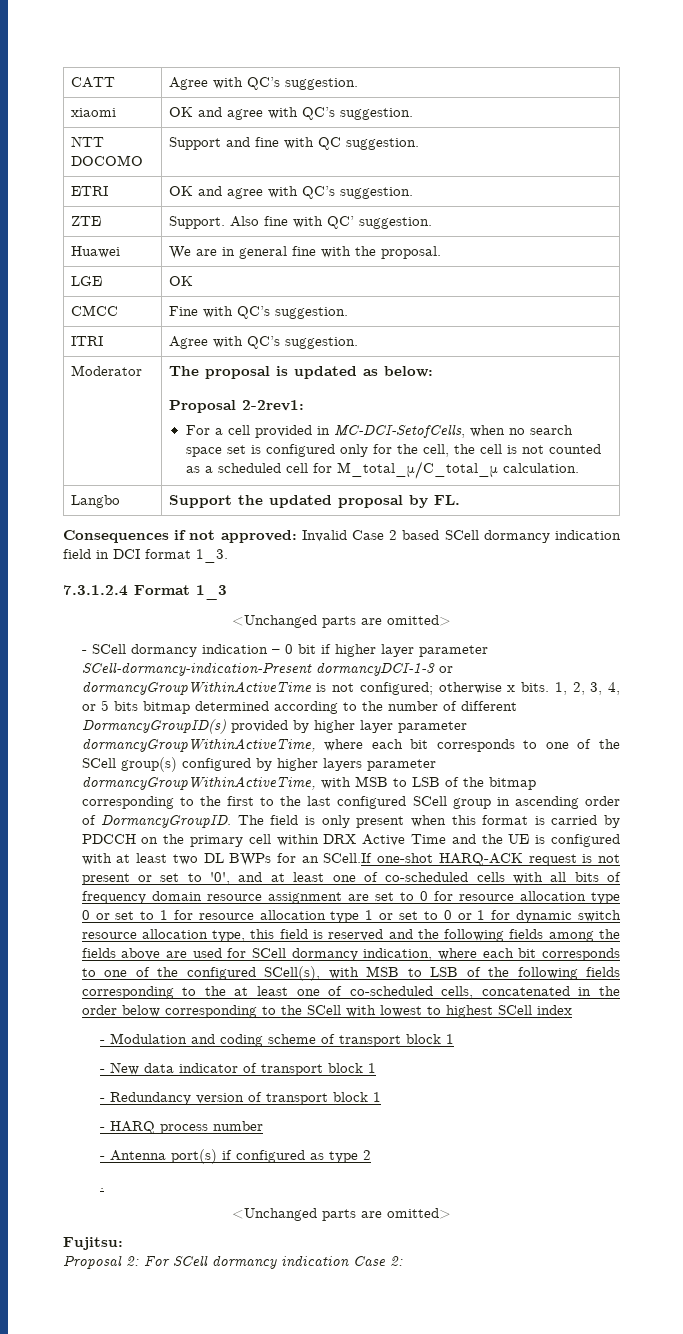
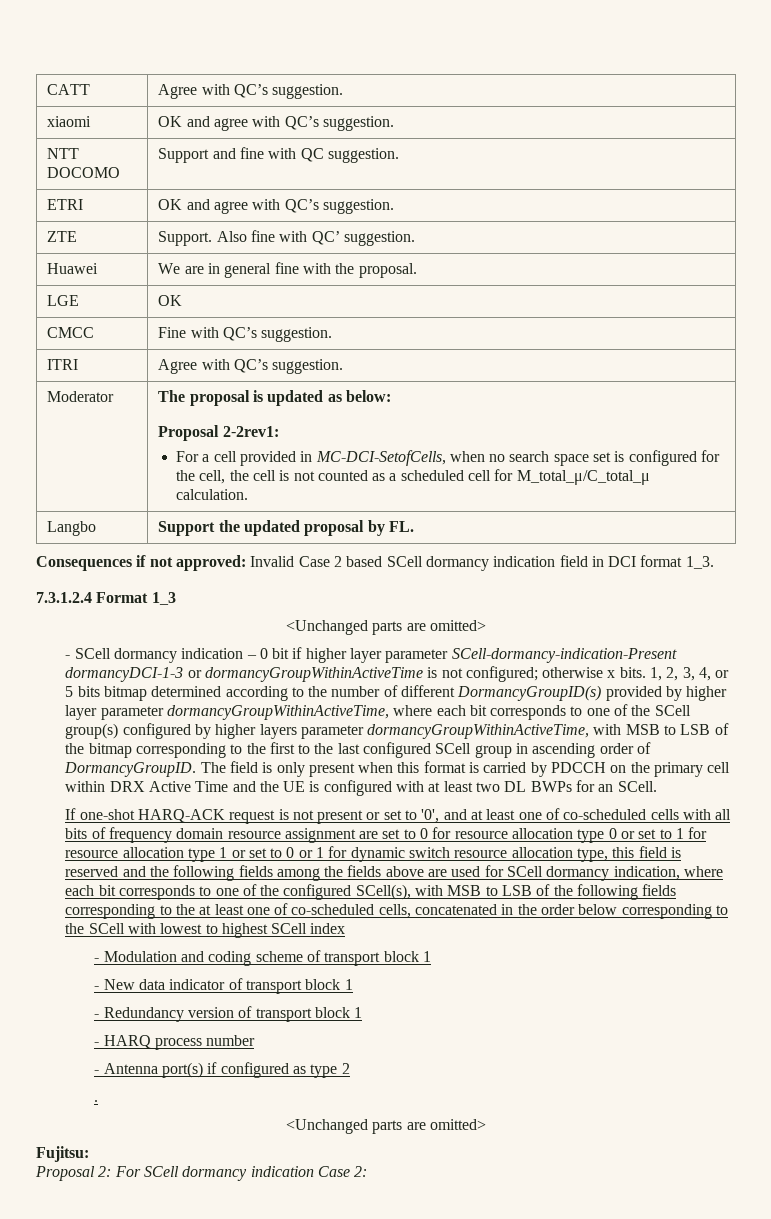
  Moderator | The proposal is updated as below:
  Proposal 2-2rev1:
- For a cell provided in MC-DCI-SetofCells, when no search space set is configured only for the cell, the cell is not counted as a scheduled cell for M_total_μ/C_total_μ calculation.
+ For a cell provided in MC-DCI-SetofCells, when no search space set is configured for the cell, the cell is not counted as a scheduled cell for M_total_μ/C_total_μ calculation.
- The field is only present when this format is carried by PDCCH on the primary cell within DRX Active Time and the UE is configured with at least two DL BWPs for an SCell.If one-shot HARQ-ACK request is not present or set to '0', and at least one of co-scheduled cells with all bits of frequency domain resource assignment are set to 0 for resource allocation type 0 or set to 1 for resource allocation type 1 or set to 0 or 1 for dynamic switch resource allocation type, this field is reserved and the following fields among the fields above are used for SCell dormancy indication, where each bit corresponds to one of the configured SCell(s), with MSB to LSB of the following fields corresponding to the at least one of co-scheduled cells, concatenated in the order below corresponding to the SCell with lowest to highest SCell index
+ The field is only present when this format is carried by PDCCH on the primary cell within DRX Active Time and the UE is configured with at least two DL BWPs for an SCell.
+ If one-shot HARQ-ACK request is not present or set to '0', and at least one of co-scheduled cells with all bits of frequency domain resource assignment are set to 0 for resource allocation type 0 or set to 1 for resource allocation type 1 or set to 0 or 1 for dynamic switch resource allocation type, this field is reserved and the following fields among the fields above are used for SCell dormancy indication, where each bit corresponds to one of the configured SCell(s), with MSB to LSB of the following fields corresponding to the at least one of co-scheduled cells, concatenated in the order below corresponding to the SCell with lowest to highest SCell index

